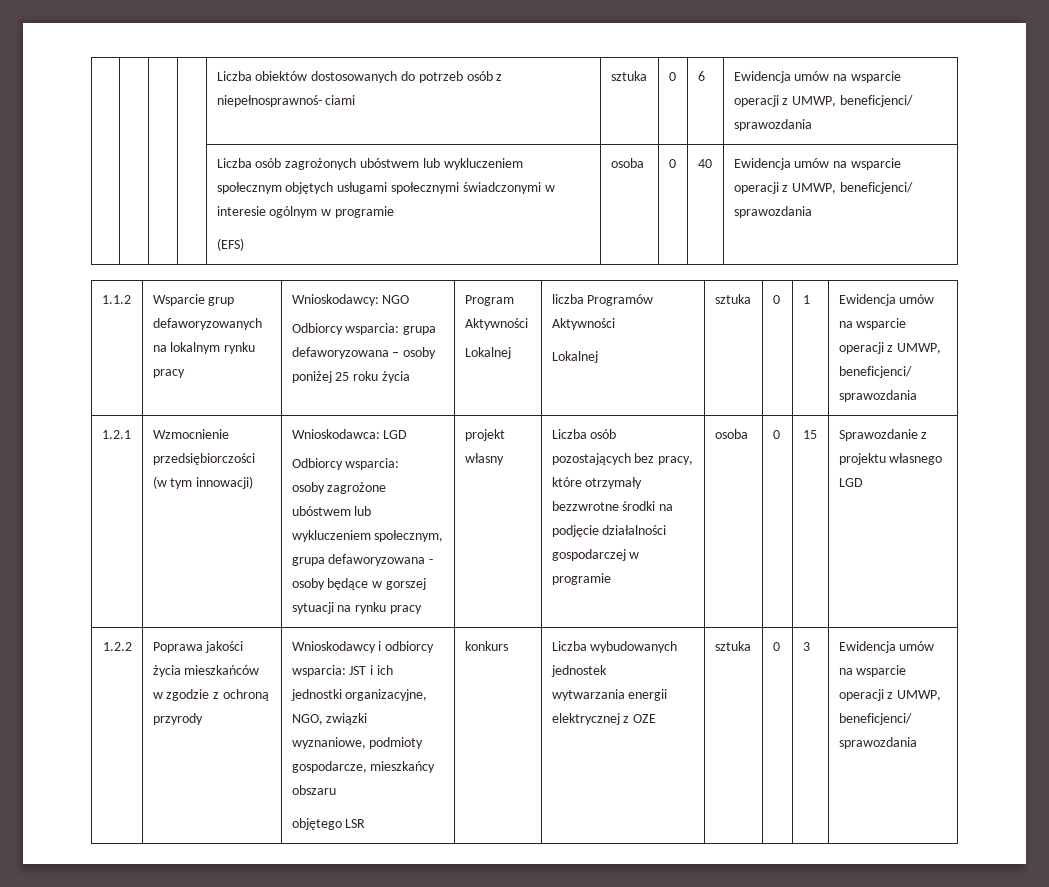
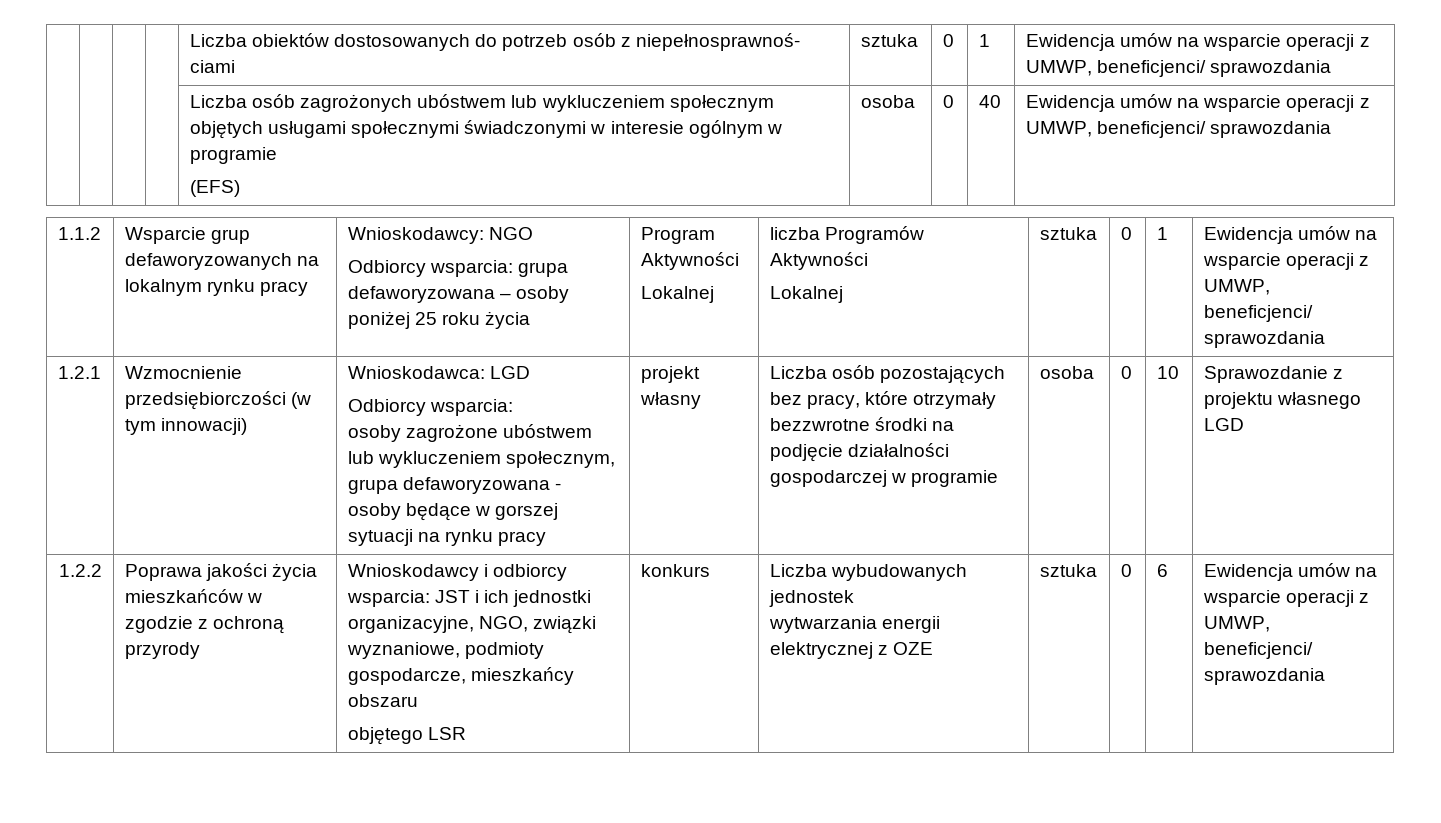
- | | | | Liczba obiektów dostosowanych do potrzeb osób z niepełnosprawnoś- ciami | sztuka | 0 | 6 | Ewidencja umów na wsparcie operacji z UMWP, beneficjenci/ sprawozdania
+ | | | | Liczba obiektów dostosowanych do potrzeb osób z niepełnosprawnoś- ciami | sztuka | 0 | 1 | Ewidencja umów na wsparcie operacji z UMWP, beneficjenci/ sprawozdania
- 15
+ 10
- 3
+ 6

